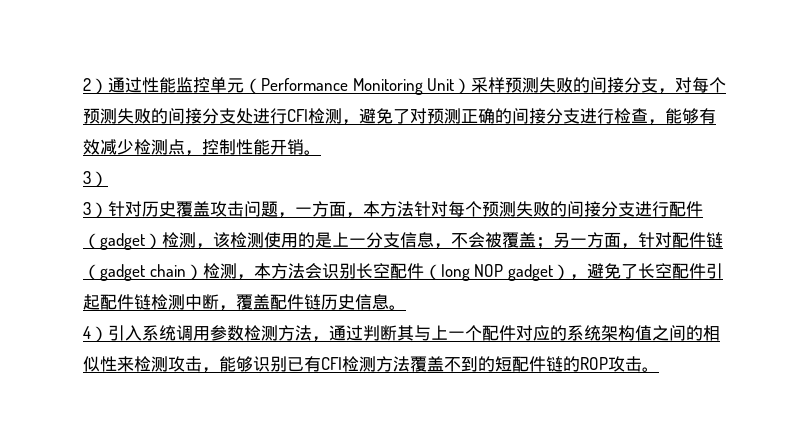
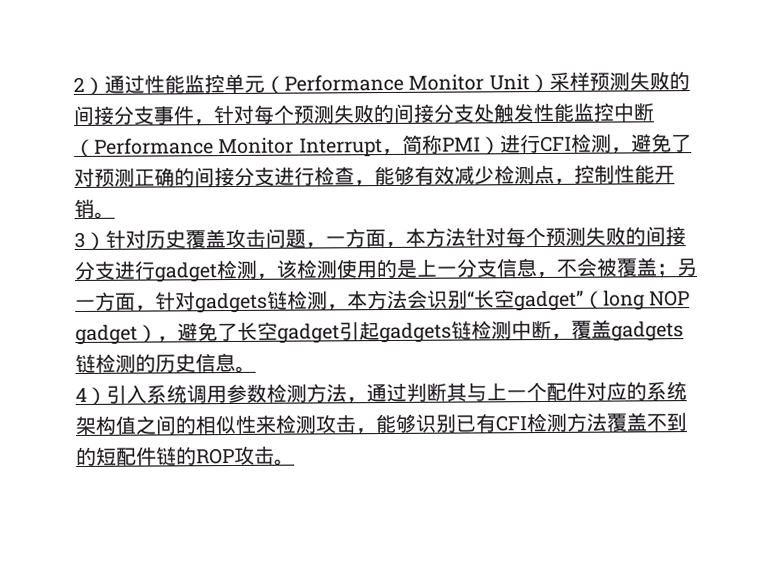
- 2）通过性能监控单元（Performance Monitoring Unit）采样预测失败的间接分支，对每个预测失败的间接分支处进行CFI检测，避免了对预测正确的间接分支进行检查，能够有效减少检测点，控制性能开销。
- 3）
- 3）针对历史覆盖攻击问题，一方面，本方法针对每个预测失败的间接分支进行配件（gadget）检测，该检测使用的是上一分支信息，不会被覆盖；
+ 2）通过性能监控单元（Performance Monitor Unit）采样预测失败的间接分支事件，针对每个预测失败的间接分支处触发性能监控中断（Performance Monitor Interrupt，简称PMI）进行CFI检测，避免了对预测正确的间接分支进行检查，能够有效减少检测点，控制性能开销。
+ 3）针对历史覆盖攻击问题，一方面，本方法针对每个预测失败的间接分支进行gadget检测，该检测使用的是上一分支信息，不会被覆盖；
- 另一方面，针对配件链（gadget chain）检测，本方法会识别长空配件（long NOP gadget），避免了长空配件引起配件链检测中断，覆盖配件链历史信息。
+ 另一方面，针对gadgets链检测，本方法会识别“长空gadget”（long NOP gadget），避免了长空gadget引起gadgets链检测中断，覆盖gadgets链检测的历史信息。

